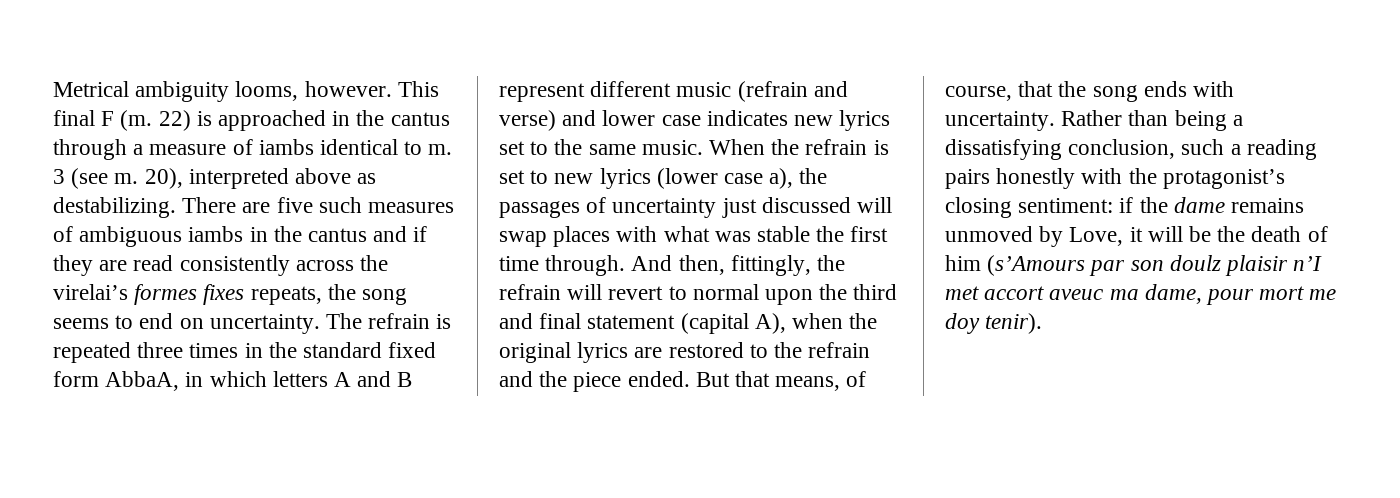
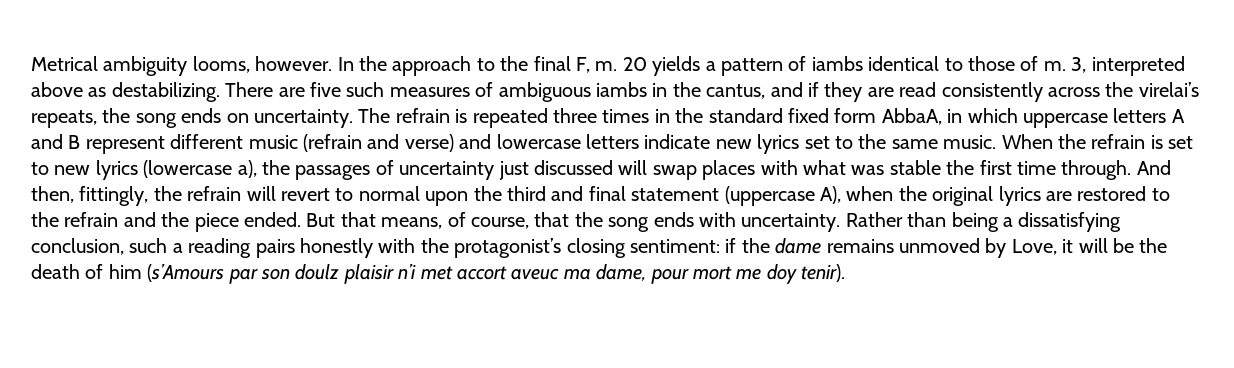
- This final F (m. 22) is approached in the cantus through a measure of iambs identical to m. 3 (see m. 20), interpreted above as destabilizing.
+ In the approach to the final F, m. 20 yields a pattern of iambs identical to those of m. 3, interpreted above as destabilizing.
- There are five such measures of ambiguous iambs in the cantus and if they are read consistently across the virelai’s formes fixes repeats, the song seems to end on uncertainty.
+ There are five such measures of ambiguous iambs in the cantus, and if they are read consistently across the virelai’s repeats, the song ends on uncertainty.
- The refrain is repeated three times in the standard fixed form AbbaA, in which letters A and B represent different music (refrain and verse) and lower case indicates new lyrics set to the same music.
+ The refrain is repeated three times in the standard fixed form AbbaA, in which uppercase letters A and B represent different music (refrain and verse) and lowercase letters indicate new lyrics set to the same music.
- When the refrain is set to new lyrics (lower case a), the passages of uncertainty just discussed will swap places with what was stable the first time through.
+ When the refrain is set to new lyrics (lowercase a), the passages of uncertainty just discussed will swap places with what was stable the first time through.
- And then, fittingly, the refrain will revert to normal upon the third and final statement (capital A), when the original lyrics are restored to the refrain and the piece ended.
+ And then, fittingly, the refrain will revert to normal upon the third and final statement (uppercase A), when the original lyrics are restored to the refrain and the piece ended.
- Rather than being a dissatisfying conclusion, such a reading pairs honestly with the protagonist’s closing sentiment: if the dame remains unmoved by Love, it will be the death of him (s’Amours par son doulz plaisir n’I met accort aveuc ma dame, pour mort me doy tenir).
+ Rather than being a dissatisfying conclusion, such a reading pairs honestly with the protagonist’s closing sentiment: if the dame remains unmoved by Love, it will be the death of him (s’Amours par son doulz plaisir n’i met accort aveuc ma dame, pour mort me doy tenir).

